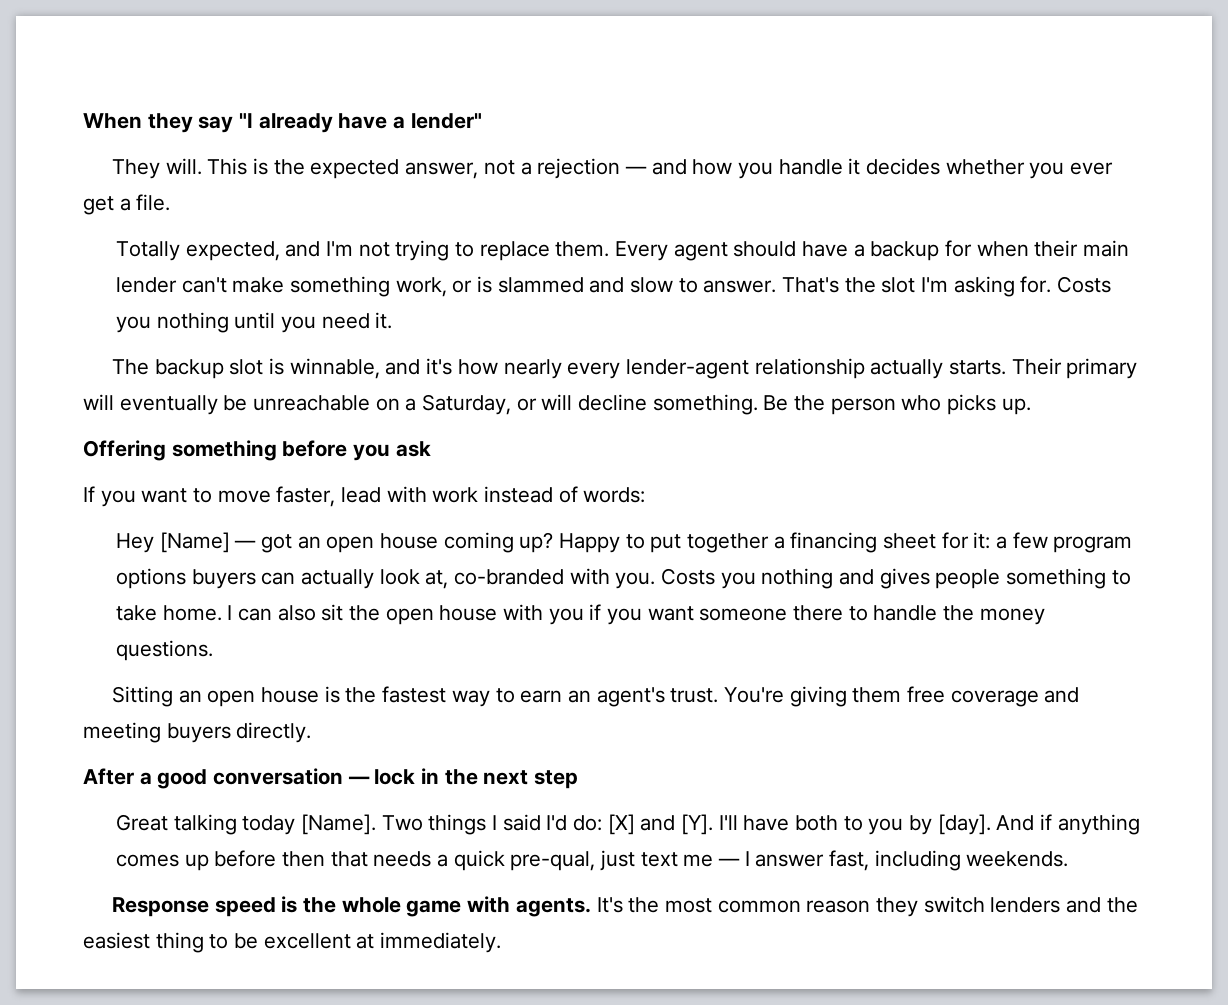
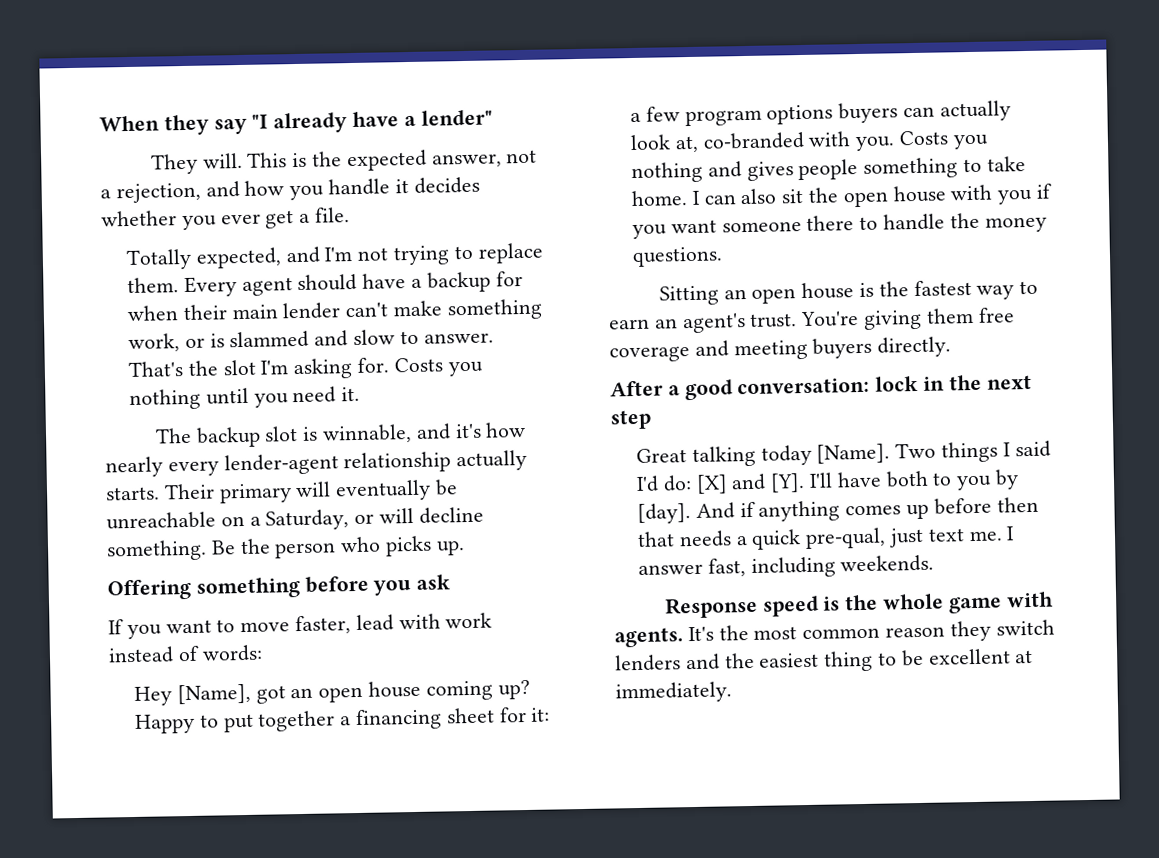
- This is the expected answer, not a rejection — and how you handle it decides whether you ever get a file.
+ This is the expected answer, not a rejection, and how you handle it decides whether you ever get a file.
- Hey [Name] — got an open house coming up?
+ Hey [Name], got an open house coming up?
- After a good conversation — lock in the next step
+ After a good conversation: lock in the next step
- And if anything comes up before then that needs a quick pre-qual, just text me — I answer fast, including weekends.
+ And if anything comes up before then that needs a quick pre-qual, just text me. I answer fast, including weekends.

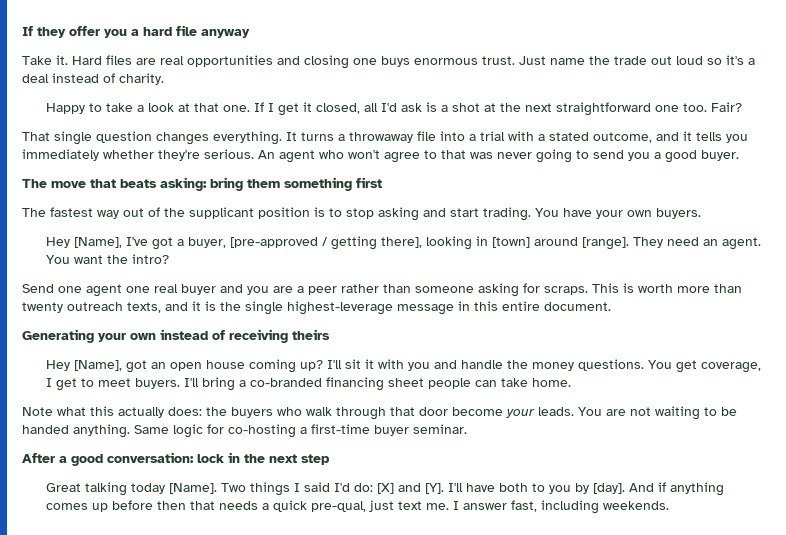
- When they say "I already have a lender"
- They will. This is the expected answer, not a rejection, and how you handle it decides whether you ever get a file.
- Totally expected, and I'm not trying to replace them. Every agent should have a backup for when their main lender can't make something work, or is slammed and slow to answer. That's the slot I'm asking for. Costs you nothing until you need it.
- The backup slot is winnable, and it's how nearly every lender-agent relationship actually starts. Their primary will eventually be unreachable on a Saturday, or will decline something. Be the person who picks up.
- Offering something before you ask
- If you want to move faster, lead with work instead of words:
+ If they offer you a hard file anyway
+ Take it. Hard files are real opportunities and closing one buys enormous trust. Just name the trade out loud so it's a deal instead of charity.
+ Happy to take a look at that one. If I get it closed, all I'd ask is a shot at the next straightforward one too. Fair?
+ That single question changes everything. It turns a throwaway file into a trial with a stated outcome, and it tells you immediately whether they're serious. An agent who won't agree to that was never going to send you a good buyer.
+ The move that beats asking: bring them something first
+ The fastest way out of the supplicant position is to stop asking and start trading. You have your own buyers.
+ Hey [Name], I've got a buyer, [pre-approved / getting there], looking in [town] around [range]. They need an agent. You want the intro?
+ Send one agent one real buyer and you are a peer rather than someone asking for scraps. This is worth more than twenty outreach texts, and it is the single highest-leverage message in this entire document.
+ Generating your own instead of receiving theirs
- Happy to put together a financing sheet for it: a few program options buyers can actually look at, co-branded with you. Costs you nothing and gives people something to take home. I can also sit the open house with you if you want someone there to handle the money questions.
- Sitting an open house is the fastest way to earn an agent's trust. You're giving them free coverage and meeting buyers directly.
+ I'll sit it with you and handle the money questions. You get coverage, I get to meet buyers. I'll bring a co-branded financing sheet people can take home.
+ Note what this actually does: the buyers who walk through that door become your leads. You are not waiting to be handed anything. Same logic for co-hosting a first-time buyer seminar.
- Response speed is the whole game with agents. It's the most common reason they switch lenders and the easiest thing to be excellent at immediately.

